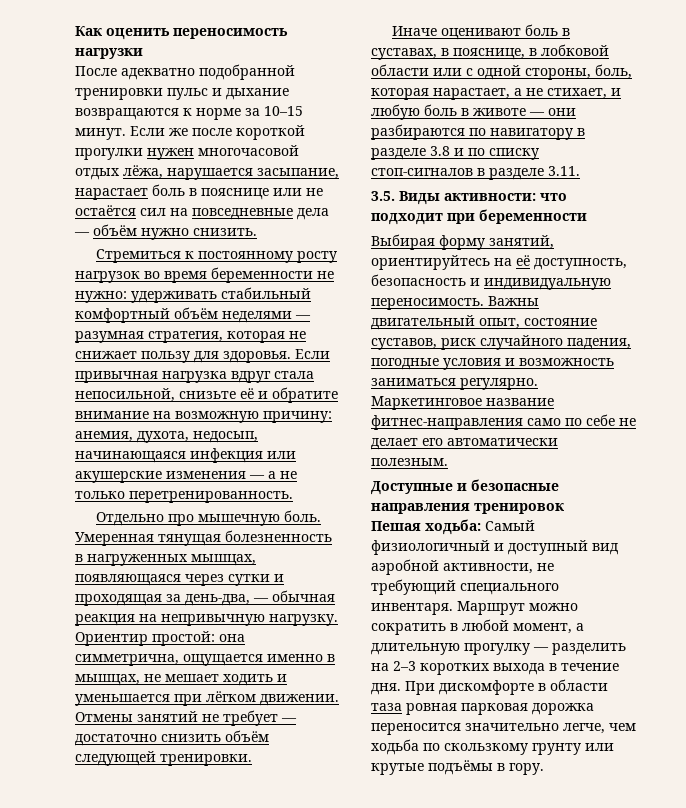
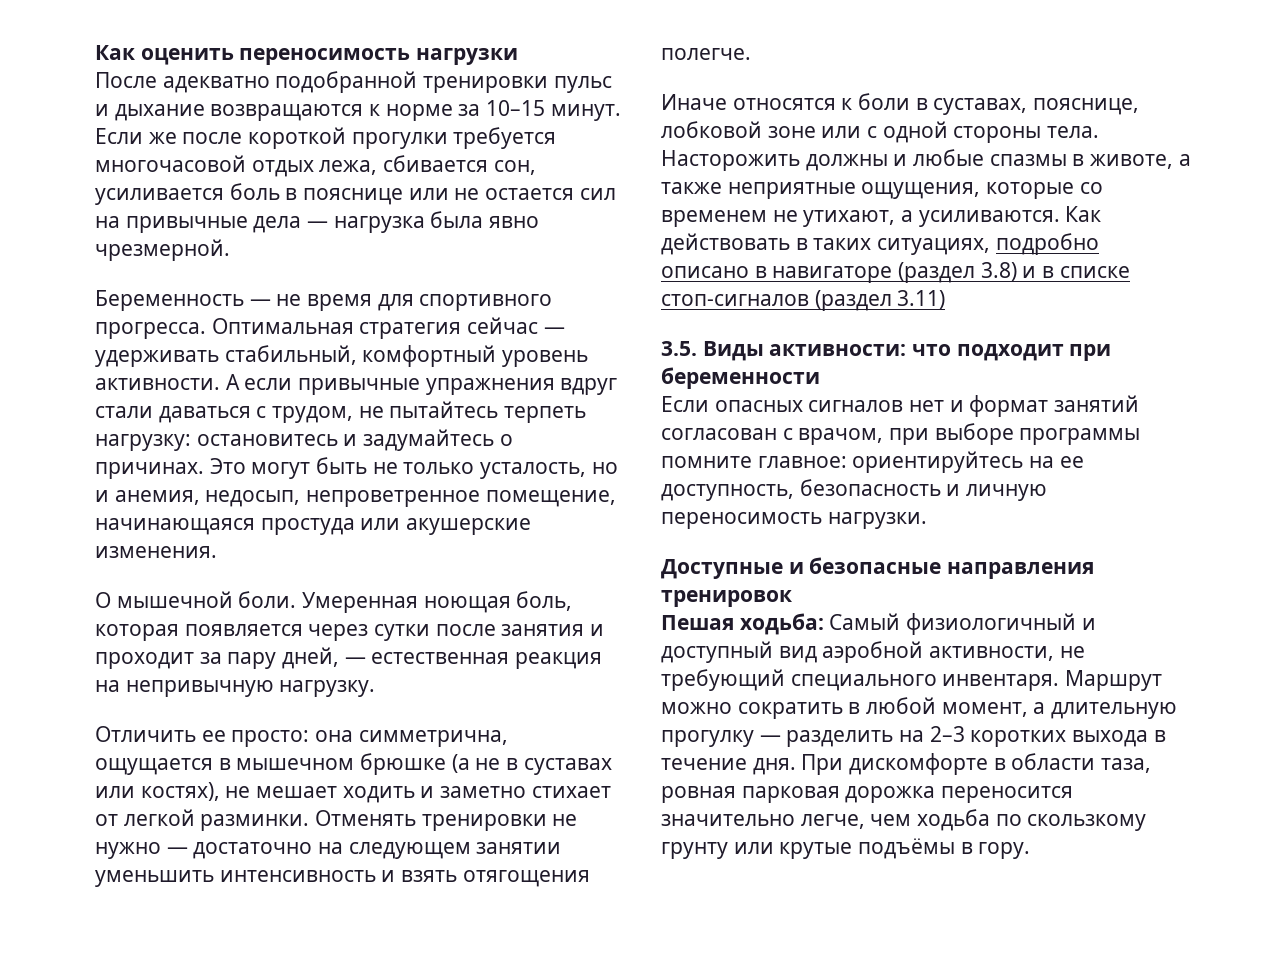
- Если же после короткой прогулки нужен многочасовой отдых лёжа, нарушается засыпание, нарастает боль в пояснице или не остаётся сил на повседневные дела — объём нужно снизить.
- Стремиться к постоянному росту нагрузок во время беременности не нужно: удерживать стабильный комфортный объём неделями — разумная стратегия, которая не снижает пользу для здоровья. Если привычная нагрузка вдруг стала непосильной, снизьте её и обратите внимание на возможную причину: анемия, духота, недосып, начинающаяся инфекция или акушерские изменения — а не только перетренированность.
- Отдельно про мышечную боль. Умеренная тянущая болезненность в нагруженных мышцах, появляющаяся через сутки и проходящая за день-два, — обычная реакция на непривычную нагрузку. Ориентир простой: она симметрична, ощущается именно в мышцах, не мешает ходить и уменьшается при лёгком движении. Отмены занятий не требует — достаточно снизить объём следующей тренировки.
- Иначе оценивают боль в суставах, в пояснице, в лобковой области или с одной стороны, боль, которая нарастает, а не стихает, и любую боль в животе — они разбираются по навигатору в разделе 3.8 и по списку стоп-сигналов в разделе 3.11.
+ Если же после короткой прогулки требуется многочасовой отдых лежа, сбивается сон, усиливается боль в пояснице или не остается сил на привычные дела — нагрузка была явно чрезмерной.
+ Беременность — не время для спортивного прогресса. Оптимальная стратегия сейчас — удерживать стабильный, комфортный уровень активности. А если привычные упражнения вдруг стали даваться с трудом, не пытайтесь терпеть нагрузку: остановитесь и задумайтесь о причинах. Это могут быть не только усталость, но и анемия, недосып, непроветренное помещение, начинающаяся простуда или акушерские изменения.
+ О мышечной боли. Умеренная ноющая боль, которая появляется через сутки после занятия и проходит за пару дней, — естественная реакция на непривычную нагрузку.
+ Отличить ее просто: она симметрична, ощущается в мышечном брюшке (а не в суставах или костях), не мешает ходить и заметно стихает от легкой разминки. Отменять тренировки не нужно — достаточно на следующем занятии уменьшить интенсивность и взять отягощения полегче.
+ Иначе относятся к боли в суставах, пояснице, лобковой зоне или с одной стороны тела. Насторожить должны и любые спазмы в животе, а также неприятные ощущения, которые со временем не утихают, а усиливаются. Как действовать в таких ситуациях, подробно описано в навигаторе (раздел 3.8) и в списке стоп-сигналов (раздел 3.11)
- Выбирая форму занятий, ориентируйтесь на её доступность, безопасность и индивидуальную переносимость. Важны двигательный опыт, состояние суставов, риск случайного падения, погодные условия и возможность заниматься регулярно. Маркетинговое название фитнес-направления само по себе не делает его автоматически полезным.
+ Если опасных сигналов нет и формат занятий согласован с врачом, при выборе программы помните главное: ориентируйтесь на ее доступность, безопасность и личную переносимость нагрузки.
- При дискомфорте в области таза ровная парковая дорожка переносится значительно легче, чем ходьба по скользкому грунту или крутые подъёмы в гору.
+ При дискомфорте в области таза, ровная парковая дорожка переносится значительно легче, чем ходьба по скользкому грунту или крутые подъёмы в гору.

